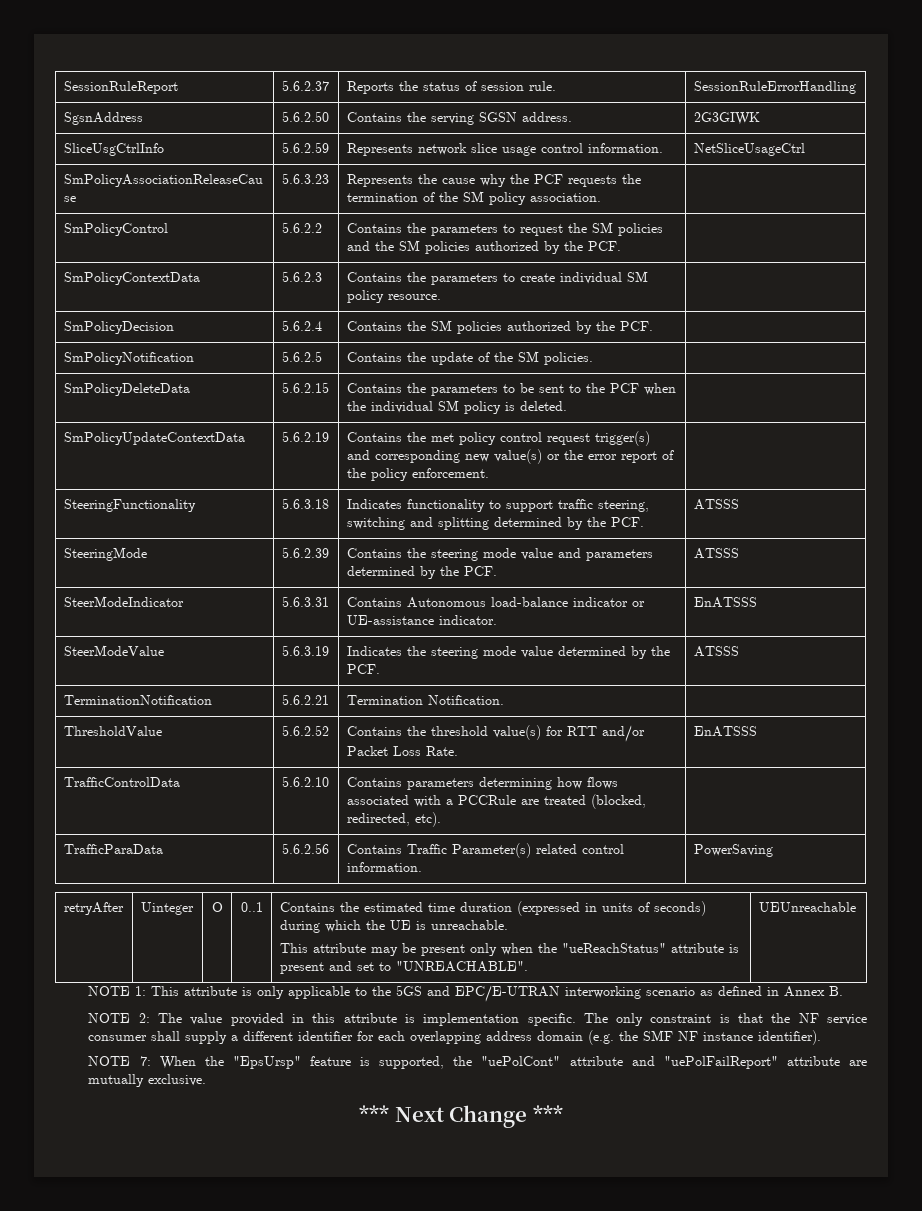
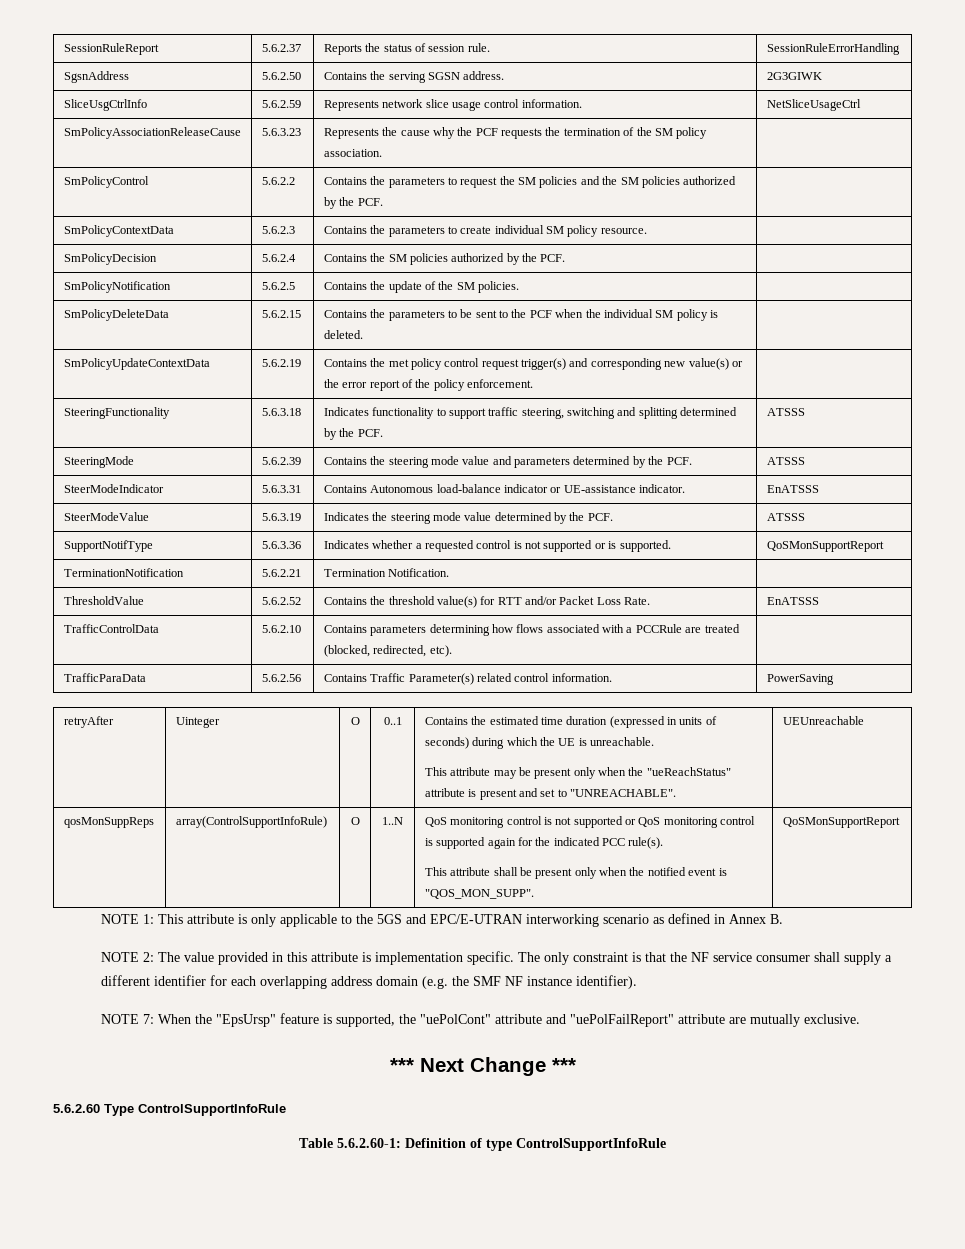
+ SupportNotifType | 5.6.3.36 | Indicates whether a requested control is not supported or is supported. | QoSMonSupportReport
+ qosMonSuppReps | array(ControlSupportInfoRule) | O | 1..N | QoS monitoring control is not supported or QoS monitoring control is supported again for the indicated PCC rule(s).
+ This attribute shall be present only when the notified event is "QOS_MON_SUPP". | QoSMonSupportReport
+ 5.6.2.60 Type ControlSupportInfoRule
+ Table 5.6.2.60-1: Definition of type ControlSupportInfoRule

